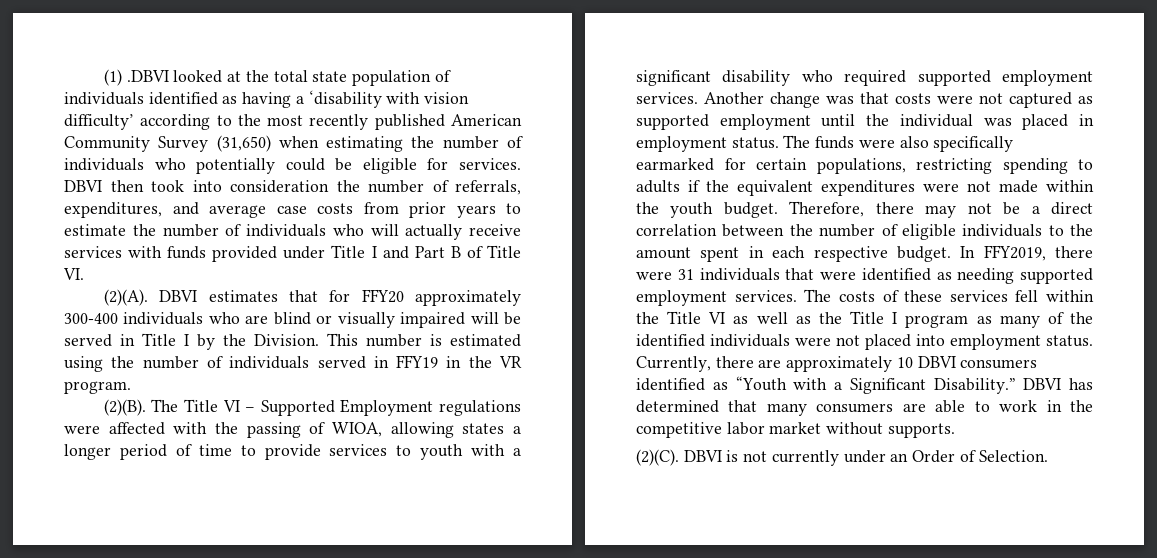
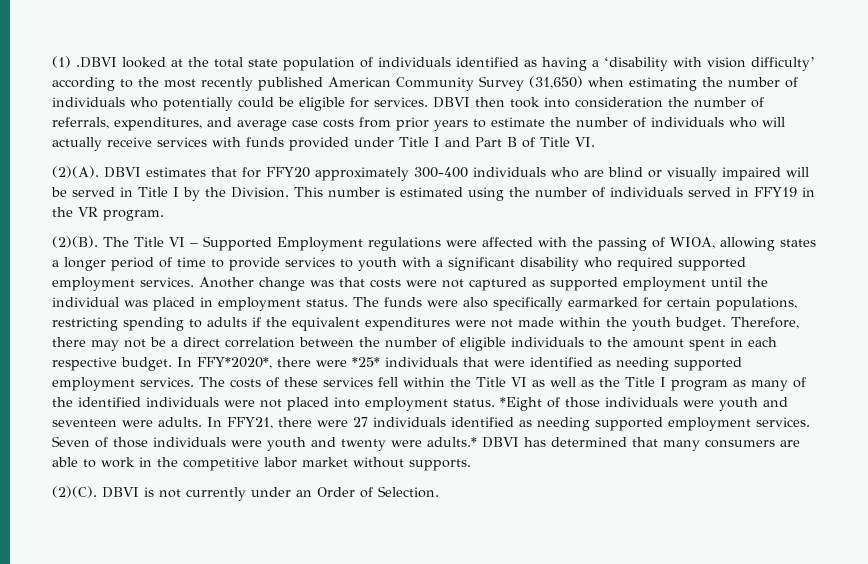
- In FFY2019, there were 31 individuals that were identified as needing supported employment services.
+ In FFY*2020*, there were *25* individuals that were identified as needing supported employment services.
- Currently, there are approximately 10 DBVI consumers identified as “Youth with a Significant Disability.” DBVI has determined that many consumers are able to work in the competitive labor market without supports.
+ *Eight of those individuals were youth and seventeen were adults. In FFY21, there were 27 individuals identified as needing supported employment services. Seven of those individuals were youth and twenty were adults.* DBVI has determined that many consumers are able to work in the competitive labor market without supports.

